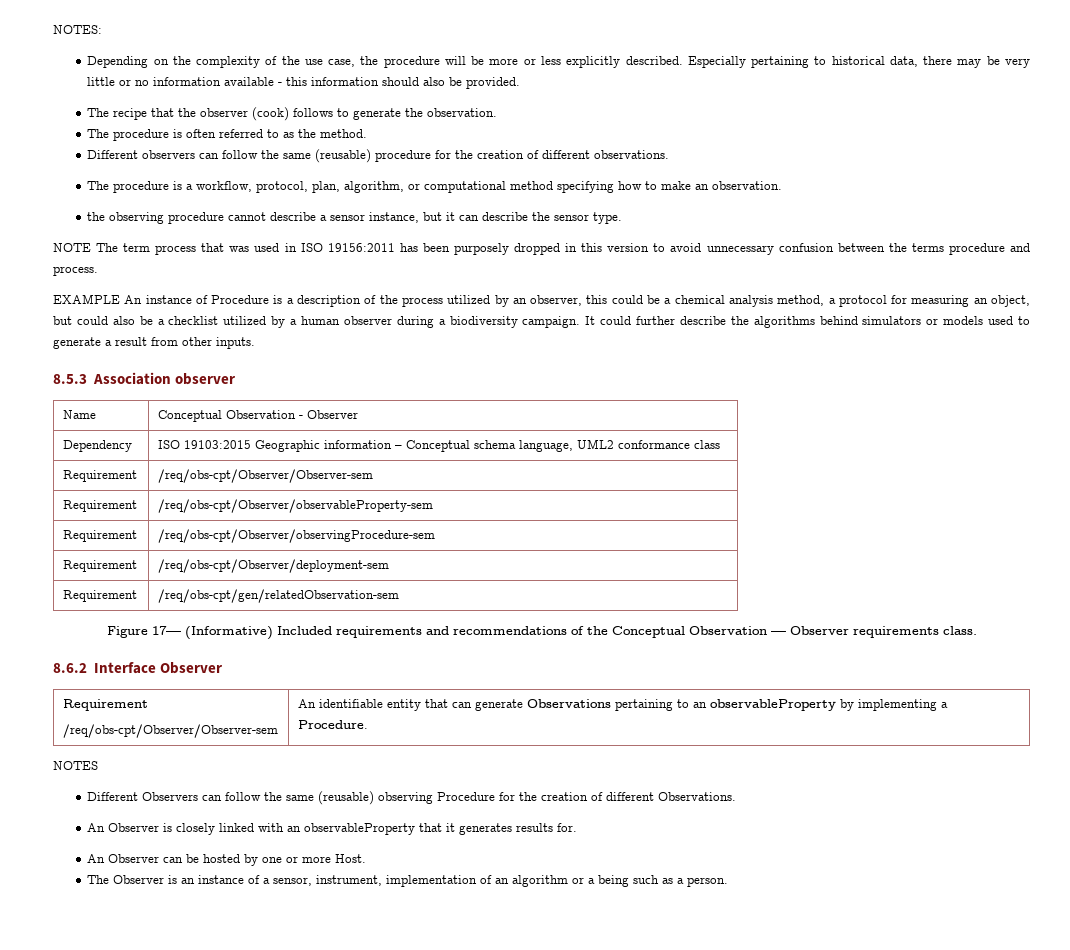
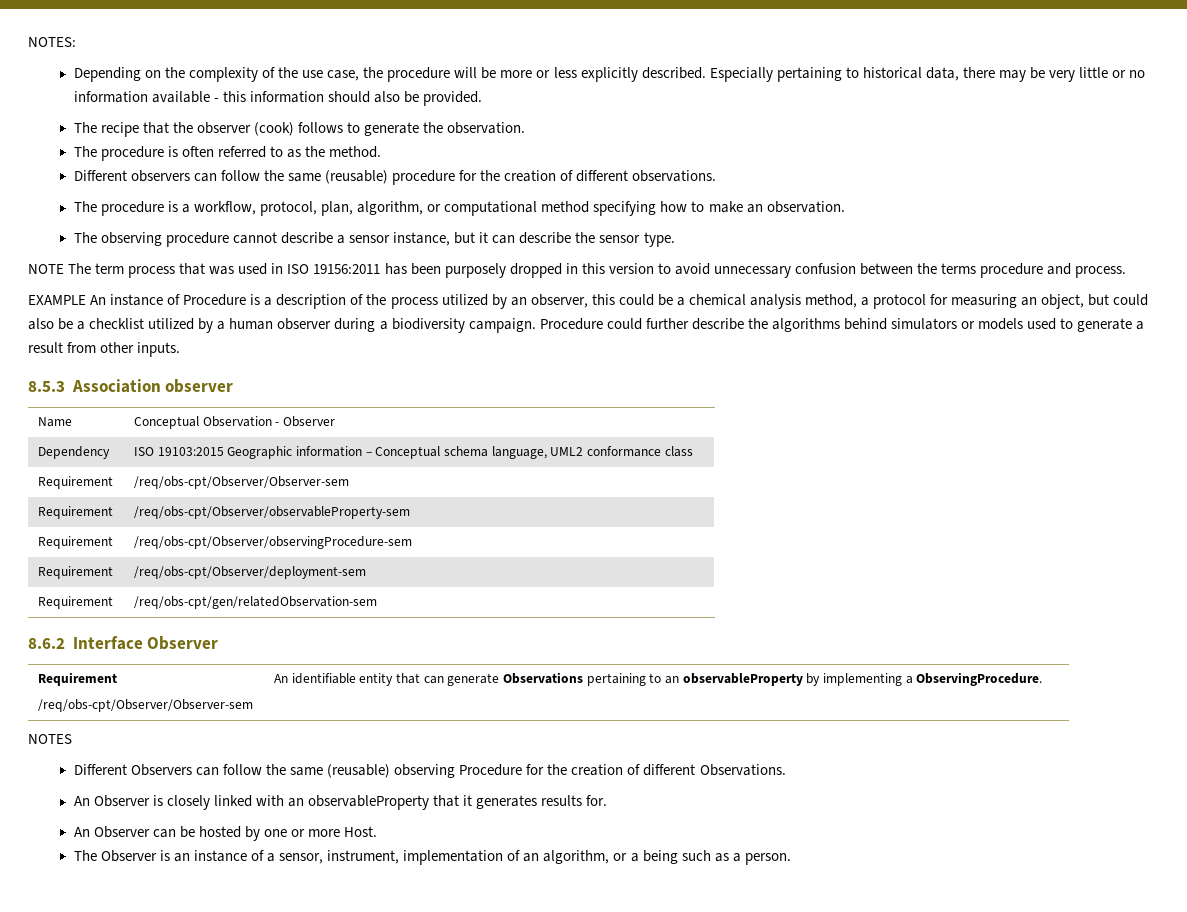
- the observing procedure cannot describe a sensor instance, but it can describe the sensor type.
+ The observing procedure cannot describe a sensor instance, but it can describe the sensor type.
- It could further describe the algorithms behind simulators or models used to generate a result from other inputs.
+ Procedure could further describe the algorithms behind simulators or models used to generate a result from other inputs.
- Figure 17— (Informative) Included requirements and recommendations of the Conceptual Observation — Observer requirements class.
  8.6.2 Interface Observer
  Requirement
- /req/obs-cpt/Observer/Observer-sem | An identifiable entity that can generate Observations pertaining to an observableProperty by implementing a Procedure.
+ /req/obs-cpt/Observer/Observer-sem | An identifiable entity that can generate Observations pertaining to an observableProperty by implementing a ObservingProcedure.
- The Observer is an instance of a sensor, instrument, implementation of an algorithm or a being such as a person.
+ The Observer is an instance of a sensor, instrument, implementation of an algorithm, or a being such as a person.

